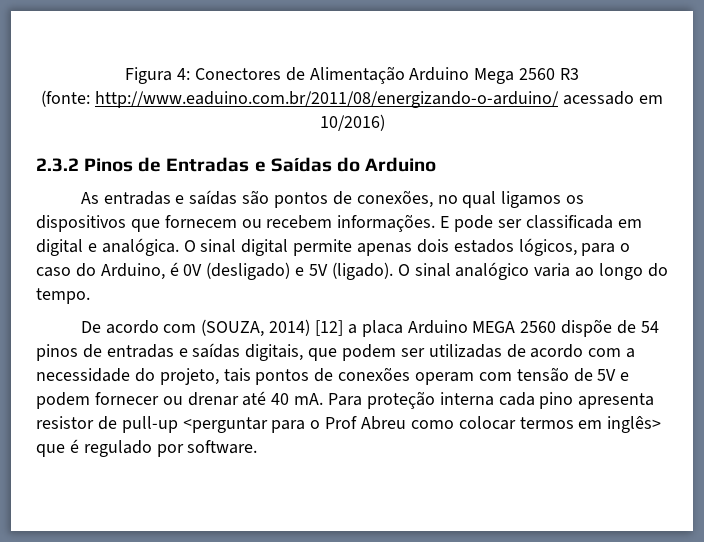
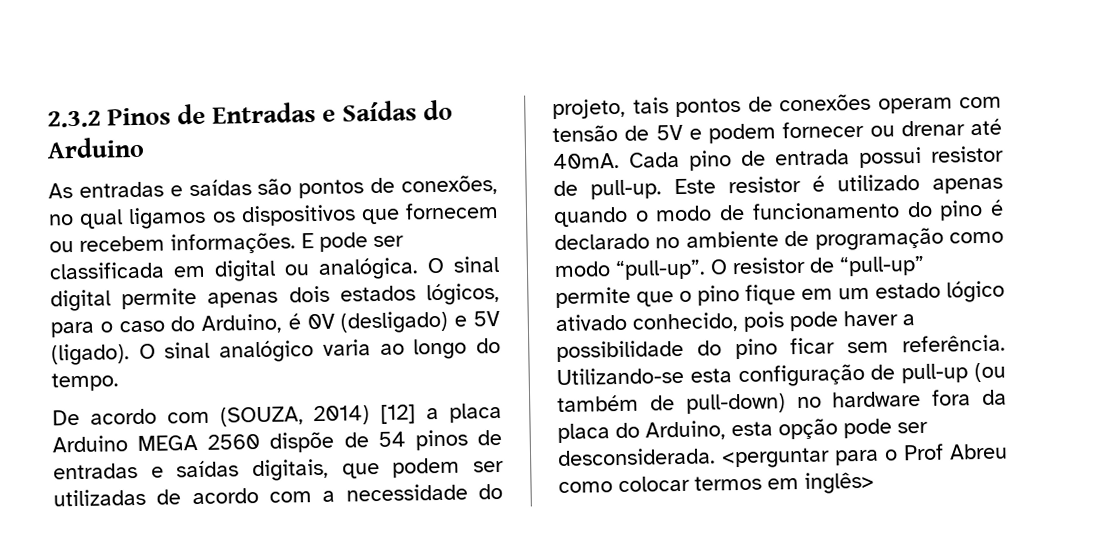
- Figura 4: Conectores de Alimentação Arduino Mega 2560 R3
- (fonte: http://www.eaduino.com.br/2011/08/energizando-o-arduino/ acessado em 10/2016)
- E pode ser classificada em digital e analógica.
+ E pode ser classificada em digital ou analógica.
- De acordo com (SOUZA, 2014) [12] a placa Arduino MEGA 2560 dispõe de 54 pinos de entradas e saídas digitais, que podem ser utilizadas de acordo com a necessidade do projeto, tais pontos de conexões operam com tensão de 5V e podem fornecer ou drenar até 40 mA. Para proteção interna cada pino apresenta resistor de pull-up <perguntar para o Prof Abreu como colocar termos em inglês> que é regulado por software.
+ De acordo com (SOUZA, 2014) [12] a placa Arduino MEGA 2560 dispõe de 54 pinos de entradas e saídas digitais, que podem ser utilizadas de acordo com a necessidade do projeto, tais pontos de conexões operam com tensão de 5V e podem fornecer ou drenar até 40mA. Cada pino de entrada possui resistor de pull-up. Este resistor é utilizado apenas quando o modo de funcionamento do pino é declarado no ambiente de programação como modo “pull-up”. O resistor de “pull-up” permite que o pino fique em um estado lógico ativado conhecido, pois pode haver a possibilidade do pino ficar sem referência. Utilizando-se esta configuração de pull-up (ou também de pull-down) no hardware fora da placa do Arduino, esta opção pode ser desconsiderada. <perguntar para o Prof Abreu como colocar termos em inglês>

